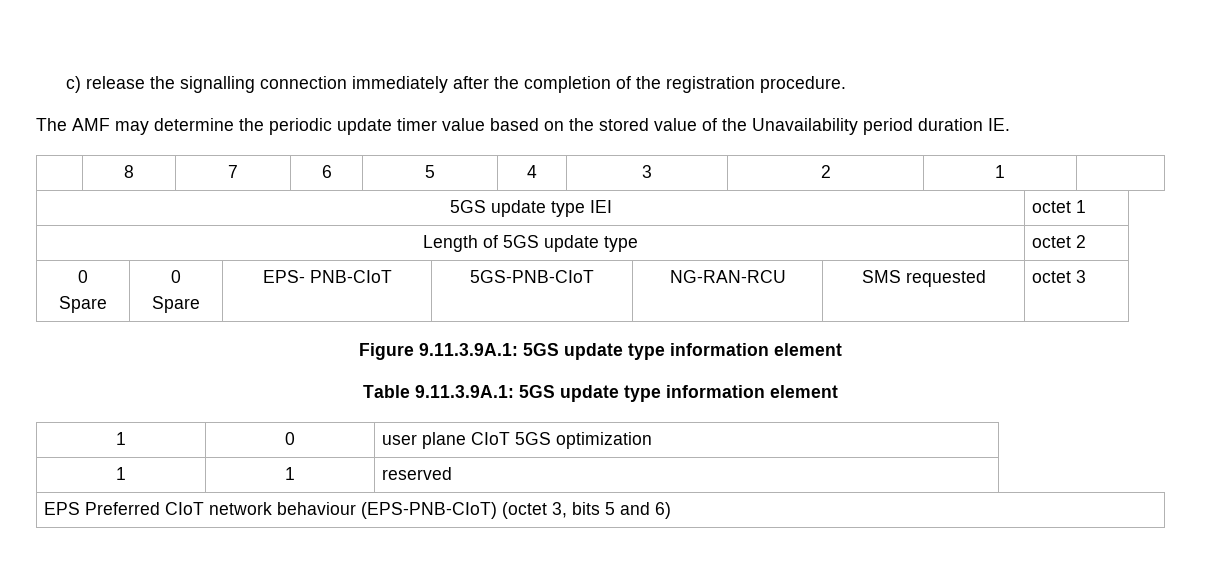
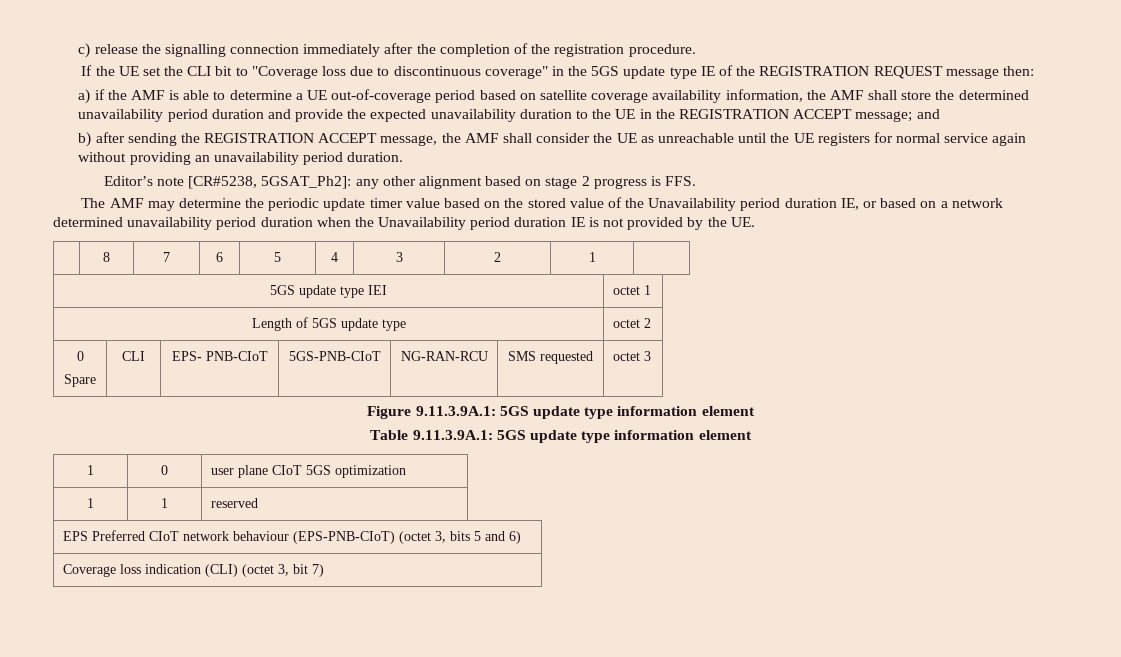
+ If the UE set the CLI bit to "Coverage loss due to discontinuous coverage" in the 5GS update type IE of the REGISTRATION REQUEST message then:
+ a) if the AMF is able to determine a UE out-of-coverage period based on satellite coverage availability information, the AMF shall store the determined unavailability period duration and provide the expected unavailability duration to the UE in the REGISTRATION ACCEPT message; and
+ b) after sending the REGISTRATION ACCEPT message, the AMF shall consider the UE as unreachable until the UE registers for normal service again without providing an unavailability period duration.
+ Editor’s note [CR#5238, 5GSAT_Ph2]: any other alignment based on stage 2 progress is FFS.
- The AMF may determine the periodic update timer value based on the stored value of the Unavailability period duration IE.
+ The AMF may determine the periodic update timer value based on the stored value of the Unavailability period duration IE, or based on a network determined unavailability period duration when the Unavailability period duration IE is not provided by the UE.
  Length of 5GS update type | octet 2
  0
- Spare | 0
- Spare | EPS- PNB-CIoT | 5GS-PNB-CIoT | NG-RAN-RCU | SMS requested | octet 3
+ Spare | CLI | EPS- PNB-CIoT | 5GS-PNB-CIoT | NG-RAN-RCU | SMS requested | octet 3
+ Coverage loss indication (CLI) (octet 3, bit 7)

